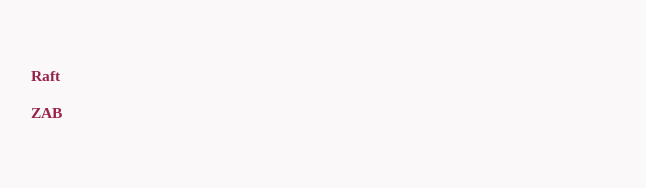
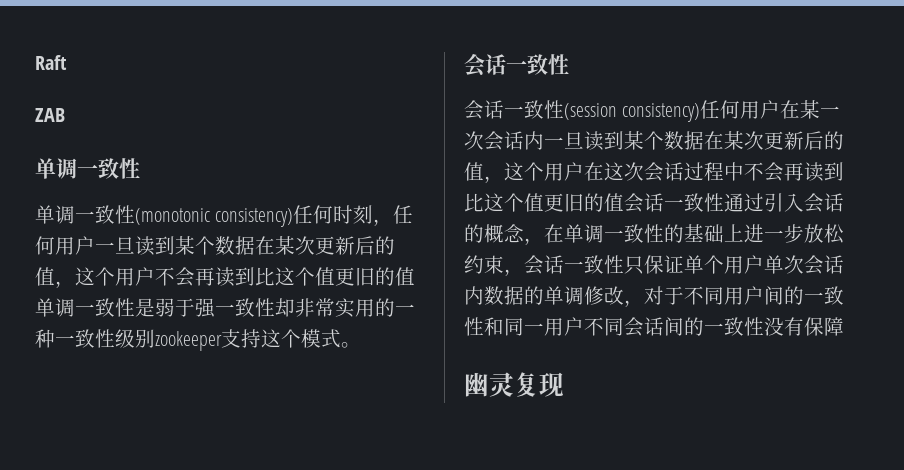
  ZAB
+ 单调一致性
+ 单调一致性(monotonic consistency)任何时刻，任何用户一旦读到某个数据在某次更新后的值，这个用户不会再读到比这个值更旧的值单调一致性是弱于强一致性却非常实用的一种一致性级别zookeeper支持这个模式。
+ 会话一致性
+ 会话一致性(session consistency)任何用户在某一次会话内一旦读到某个数据在某次更新后的值，这个用户在这次会话过程中不会再读到比这个值更旧的值会话一致性通过引入会话的概念，在单调一致性的基础上进一步放松约束，会话一致性只保证单个用户单次会话内数据的单调修改，对于不同用户间的一致性和同一用户不同会话间的一致性没有保障
+ 幽灵复现

